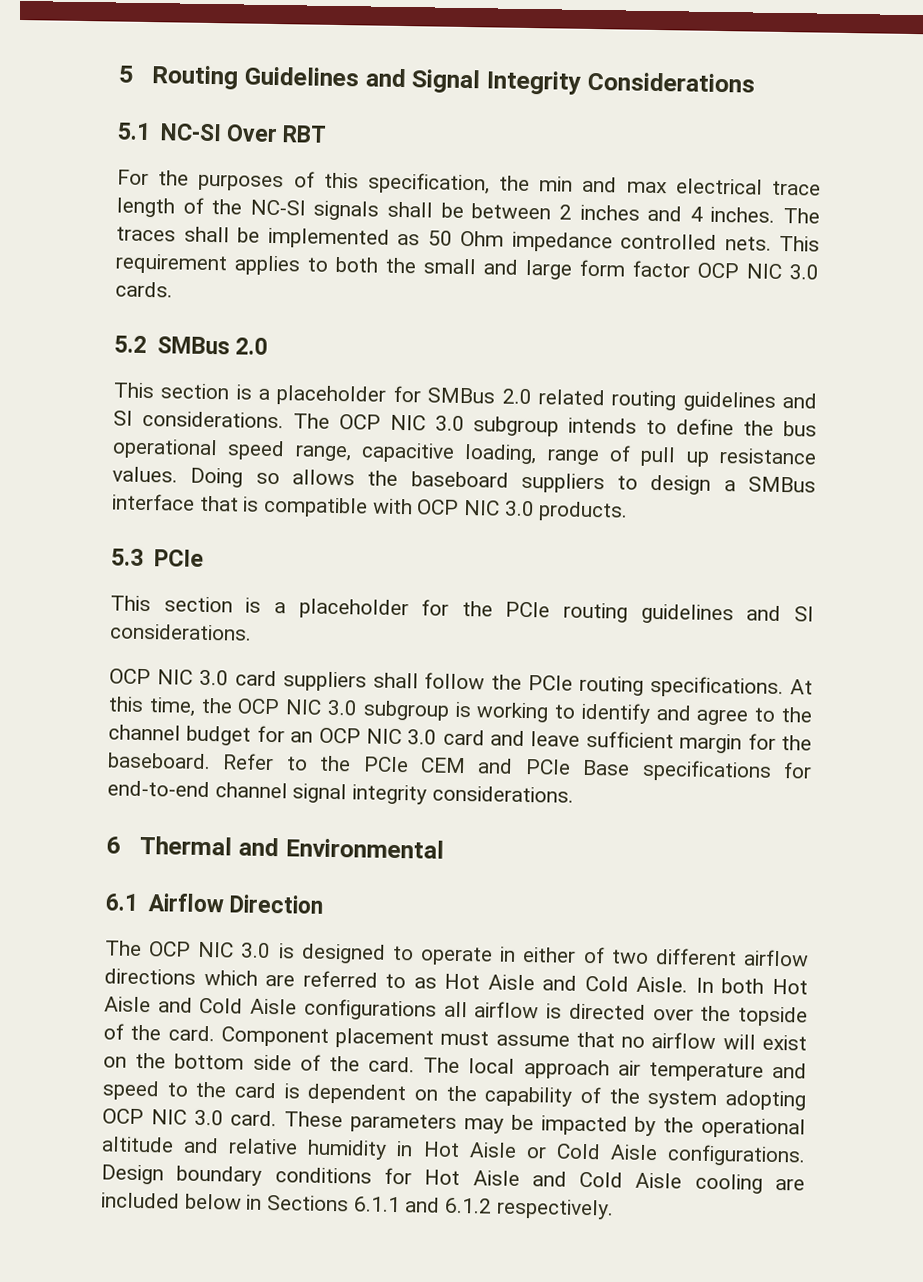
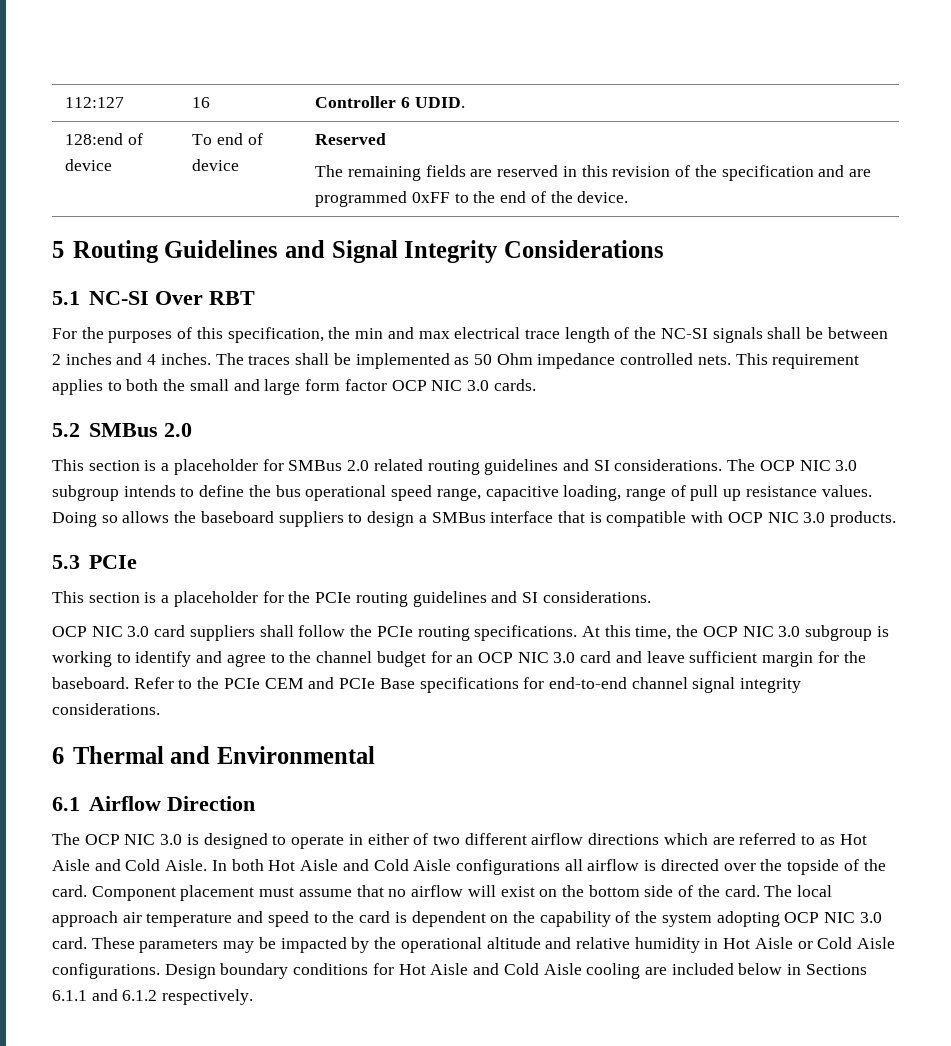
+ 112:127 | 16 | Controller 6 UDID.
+ 128:end of device | To end of device | Reserved
+ The remaining fields are reserved in this revision of the specification and are programmed 0xFF to the end of the device.

